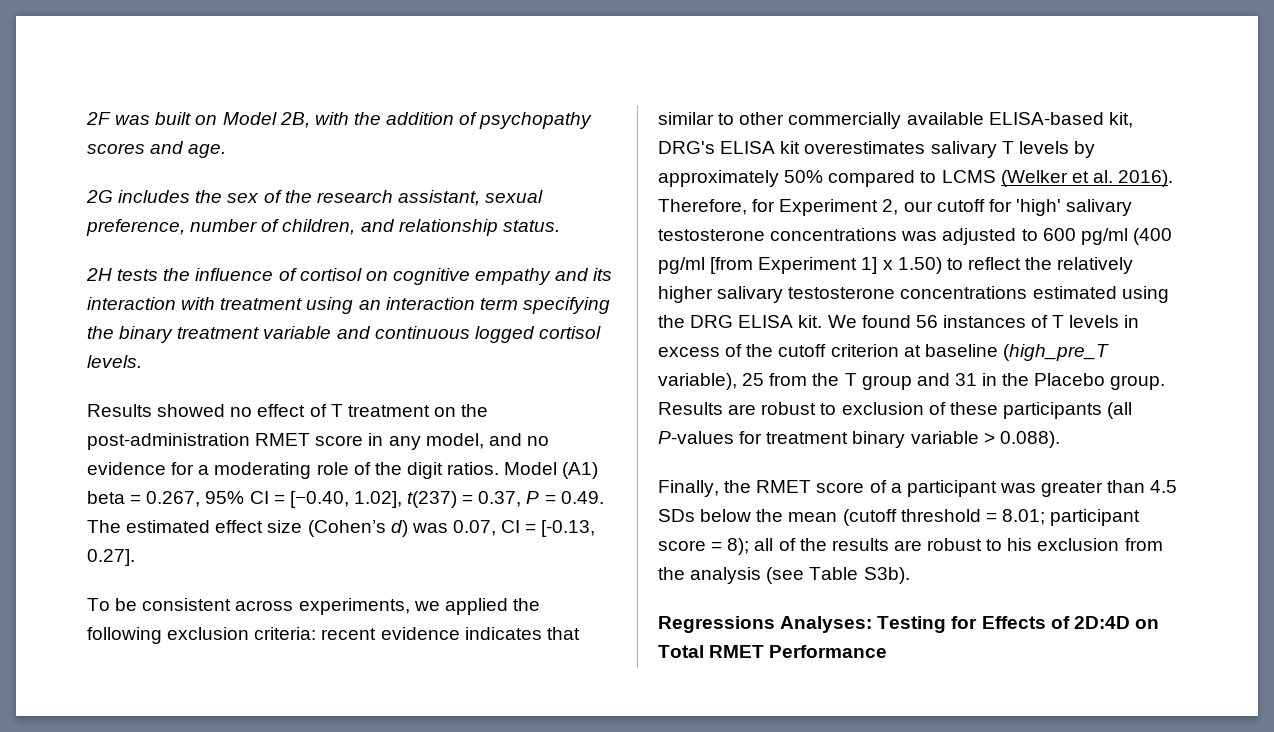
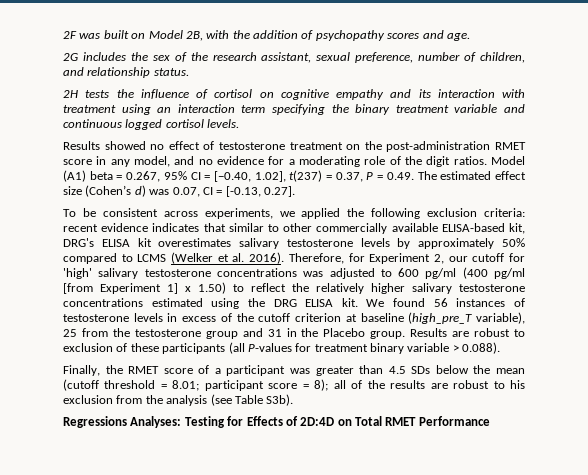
- Results showed no effect of T treatment on the post-administration RMET score in any model, and no evidence for a moderating role of the digit ratios.
+ Results showed no effect of testosterone treatment on the post-administration RMET score in any model, and no evidence for a moderating role of the digit ratios.
- To be consistent across experiments, we applied the following exclusion criteria: recent evidence indicates that similar to other commercially available ELISA-based kit, DRG's ELISA kit overestimates salivary T levels by approximately 50% compared to LCMS (Welker et al. 2016).
+ To be consistent across experiments, we applied the following exclusion criteria: recent evidence indicates that similar to other commercially available ELISA-based kit, DRG's ELISA kit overestimates salivary testosterone levels by approximately 50% compared to LCMS (Welker et al. 2016).
- We found 56 instances of T levels in excess of the cutoff criterion at baseline (high_pre_T variable), 25 from the T group and 31 in the Placebo group.
+ We found 56 instances of testosterone levels in excess of the cutoff criterion at baseline (high_pre_T variable), 25 from the testosterone group and 31 in the Placebo group.

